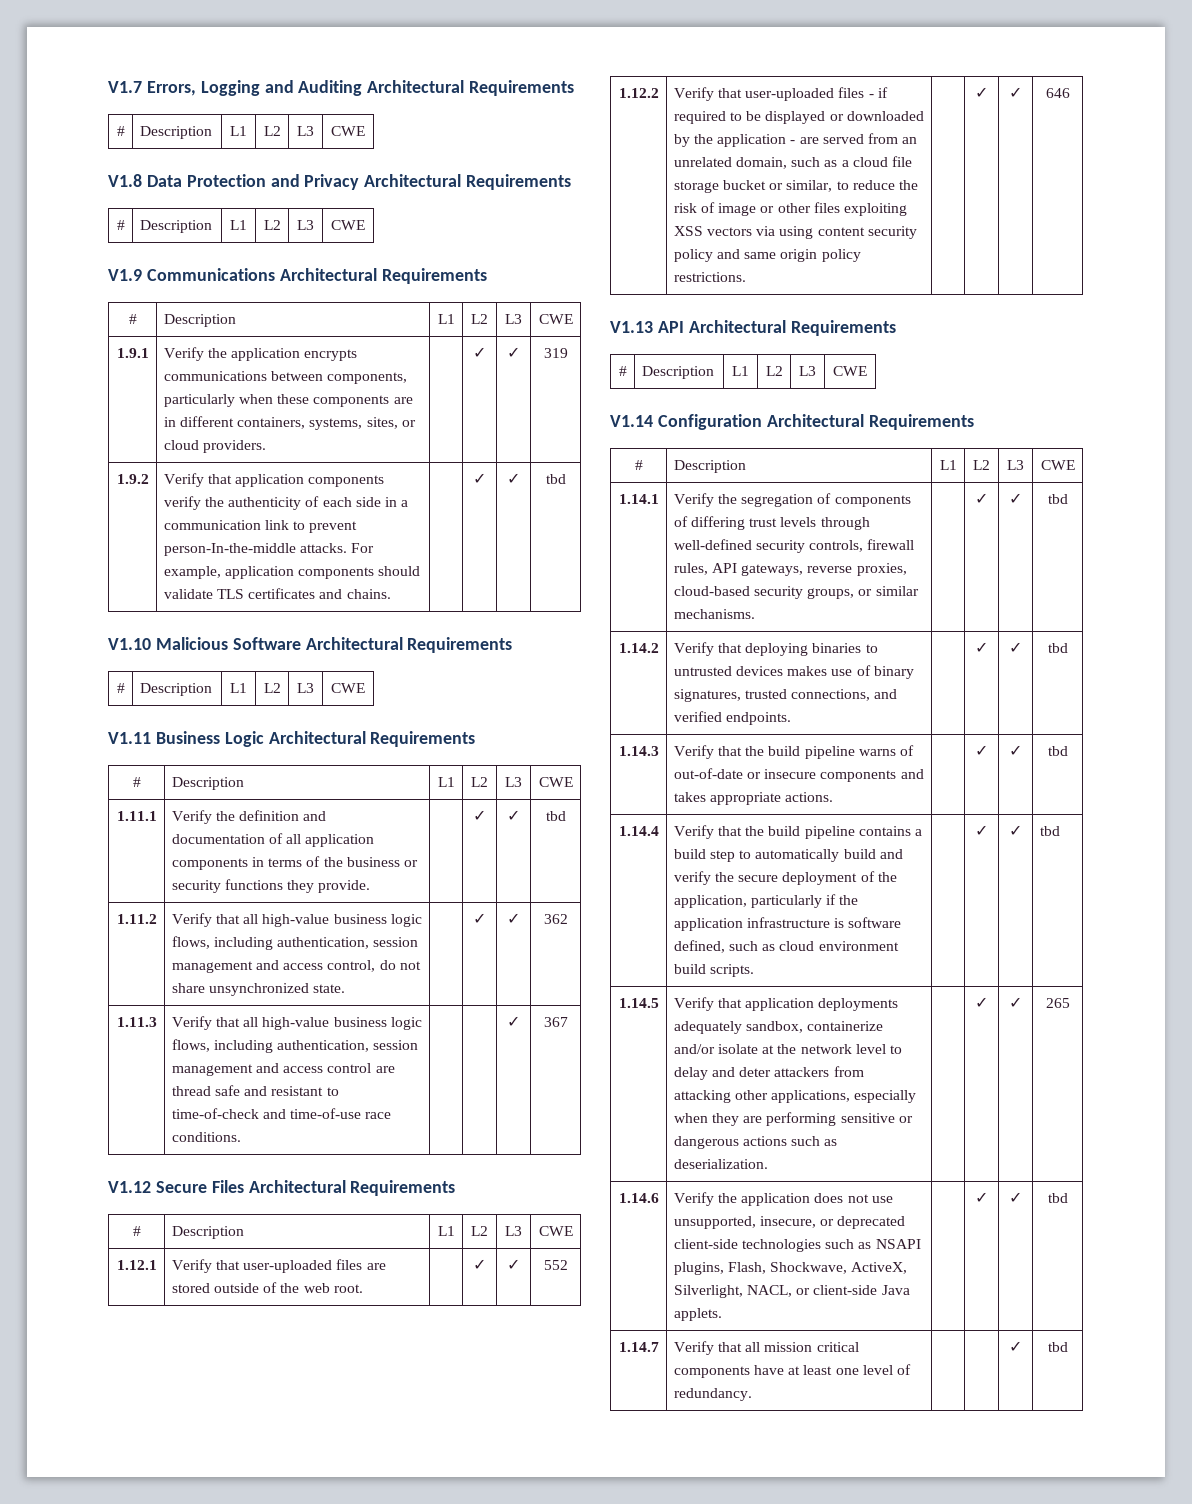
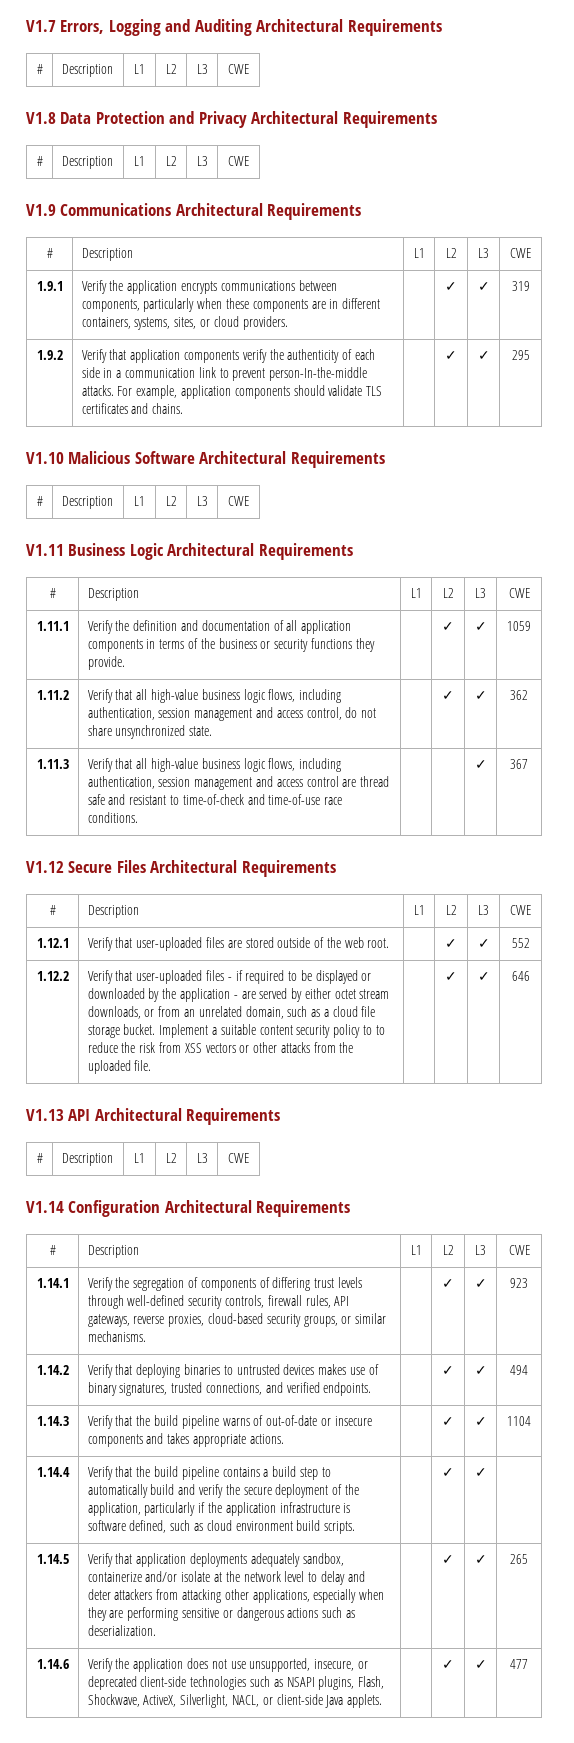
- 1.9.2 | Verify that application components verify the authenticity of each side in a communication link to prevent person-In-the-middle attacks. For example, application components should validate TLS certificates and chains. | | ✓ | ✓ | tbd
+ 1.9.2 | Verify that application components verify the authenticity of each side in a communication link to prevent person-In-the-middle attacks. For example, application components should validate TLS certificates and chains. | | ✓ | ✓ | 295
- 1.11.1 | Verify the definition and documentation of all application components in terms of the business or security functions they provide. | | ✓ | ✓ | tbd
+ 1.11.1 | Verify the definition and documentation of all application components in terms of the business or security functions they provide. | | ✓ | ✓ | 1059
- Verify that user-uploaded files - if required to be displayed or downloaded by the application - are served from an unrelated domain, such as a cloud file storage bucket or similar, to reduce the risk of image or other files exploiting XSS vectors via using content security policy and same origin policy restrictions.
+ Verify that user-uploaded files - if required to be displayed or downloaded by the application - are served by either octet stream downloads, or from an unrelated domain, such as a cloud file storage bucket. Implement a suitable content security policy to to reduce the risk from XSS vectors or other attacks from the uploaded file.
- 1.14.1 | Verify the segregation of components of differing trust levels through well-defined security controls, firewall rules, API gateways, reverse proxies, cloud-based security groups, or similar mechanisms. | | ✓ | ✓ | tbd
+ 1.14.1 | Verify the segregation of components of differing trust levels through well-defined security controls, firewall rules, API gateways, reverse proxies, cloud-based security groups, or similar mechanisms. | | ✓ | ✓ | 923
- 1.14.2 | Verify that deploying binaries to untrusted devices makes use of binary signatures, trusted connections, and verified endpoints. | | ✓ | ✓ | tbd
+ 1.14.2 | Verify that deploying binaries to untrusted devices makes use of binary signatures, trusted connections, and verified endpoints. | | ✓ | ✓ | 494
- 1.14.3 | Verify that the build pipeline warns of out-of-date or insecure components and takes appropriate actions. | | ✓ | ✓ | tbd
+ 1.14.3 | Verify that the build pipeline warns of out-of-date or insecure components and takes appropriate actions. | | ✓ | ✓ | 1104
- 1.14.4 | Verify that the build pipeline contains a build step to automatically build and verify the secure deployment of the application, particularly if the application infrastructure is software defined, such as cloud environment build scripts. | | ✓ | ✓ | tbd
+ 1.14.4 | Verify that the build pipeline contains a build step to automatically build and verify the secure deployment of the application, particularly if the application infrastructure is software defined, such as cloud environment build scripts. | | ✓ | ✓ |
- 1.14.6 | Verify the application does not use unsupported, insecure, or deprecated client-side technologies such as NSAPI plugins, Flash, Shockwave, ActiveX, Silverlight, NACL, or client-side Java applets. | | ✓ | ✓ | tbd
- 1.14.7 | Verify that all mission critical components have at least one level of redundancy. | | | ✓ | tbd
+ 1.14.6 | Verify the application does not use unsupported, insecure, or deprecated client-side technologies such as NSAPI plugins, Flash, Shockwave, ActiveX, Silverlight, NACL, or client-side Java applets. | | ✓ | ✓ | 477

